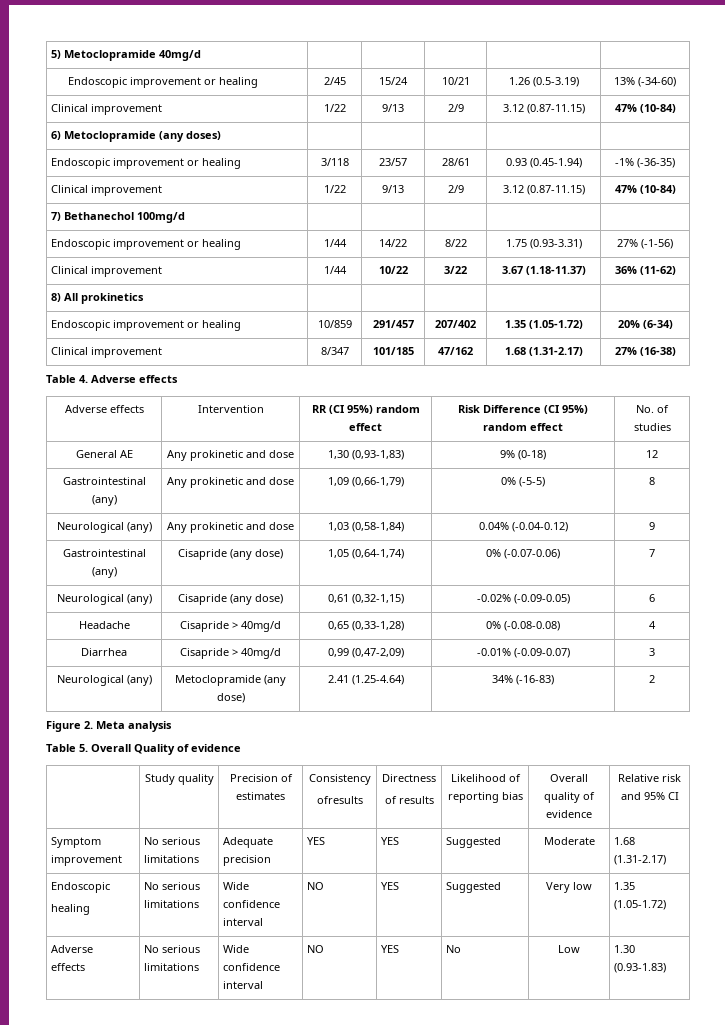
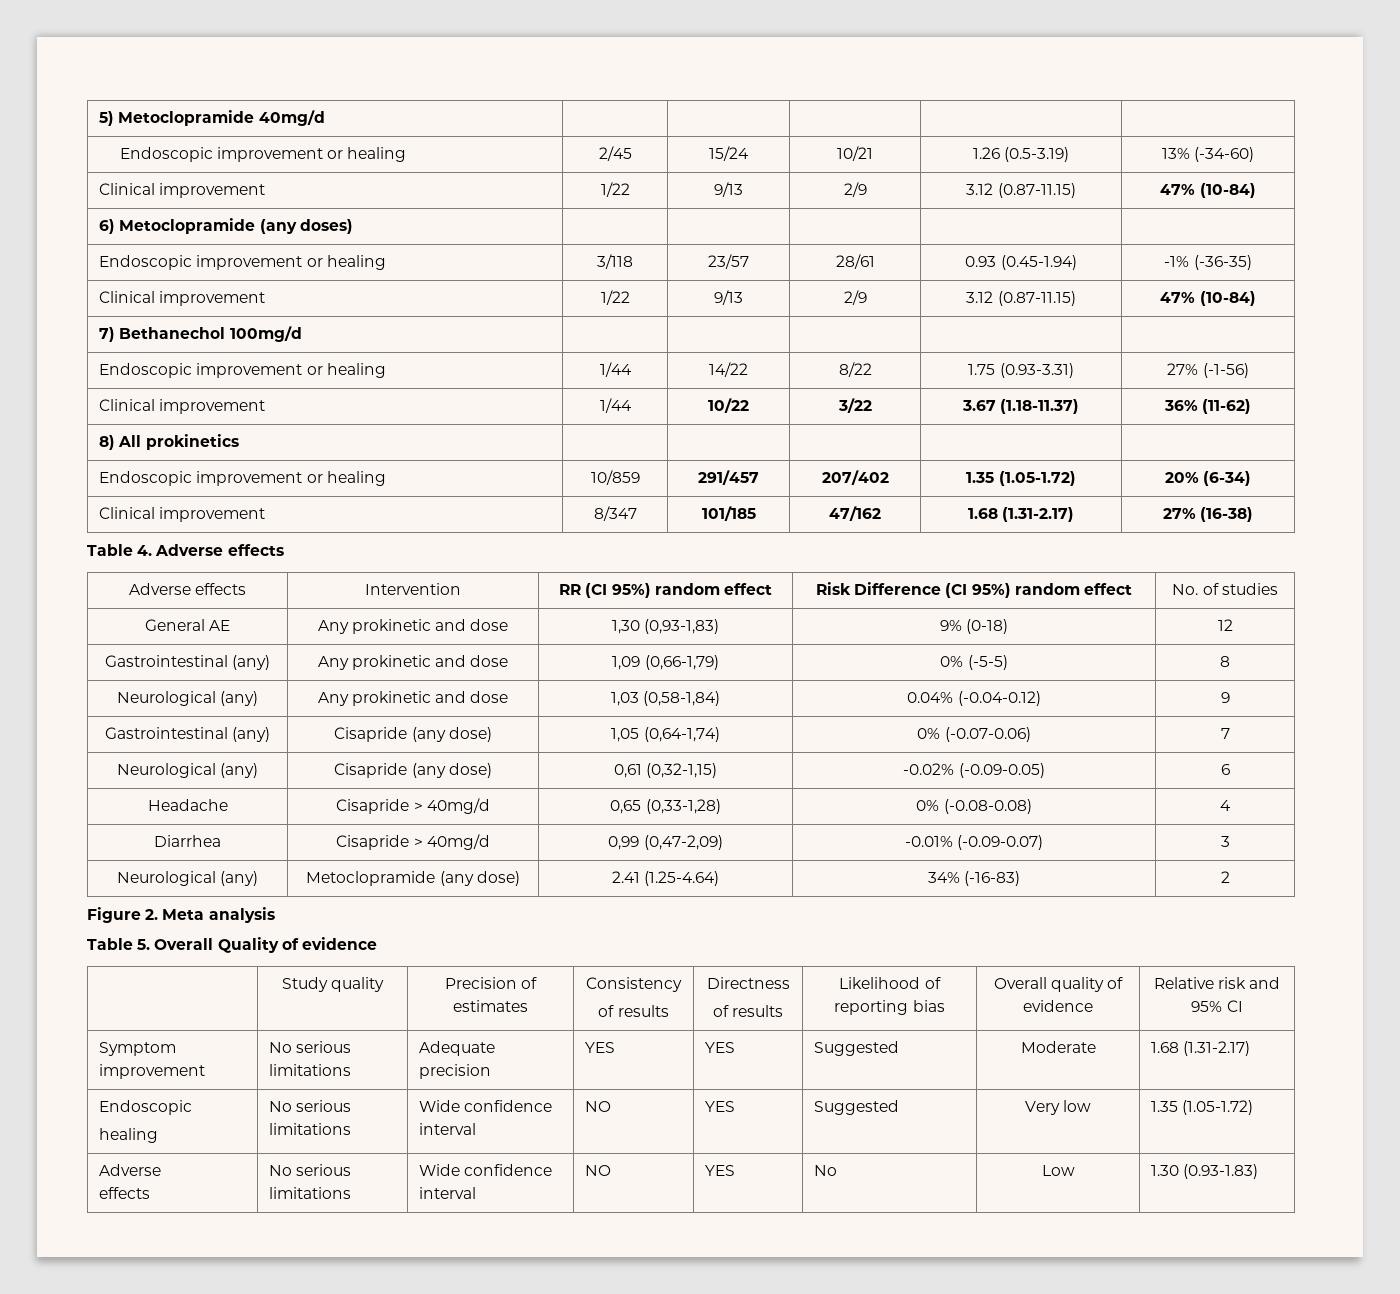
  | Study quality | Precision of estimates | Consistency
- ofresults | Directness
+ of results | Directness

